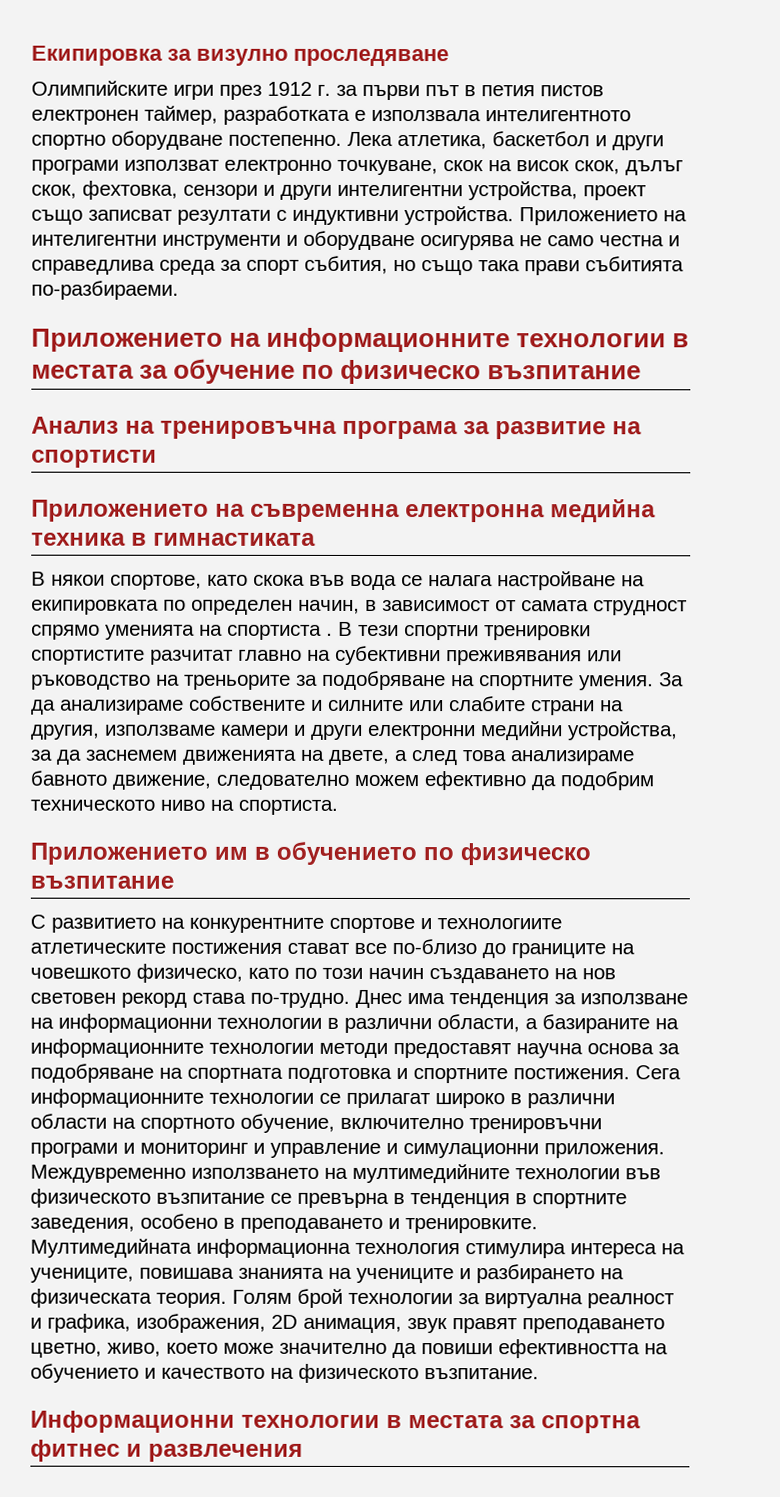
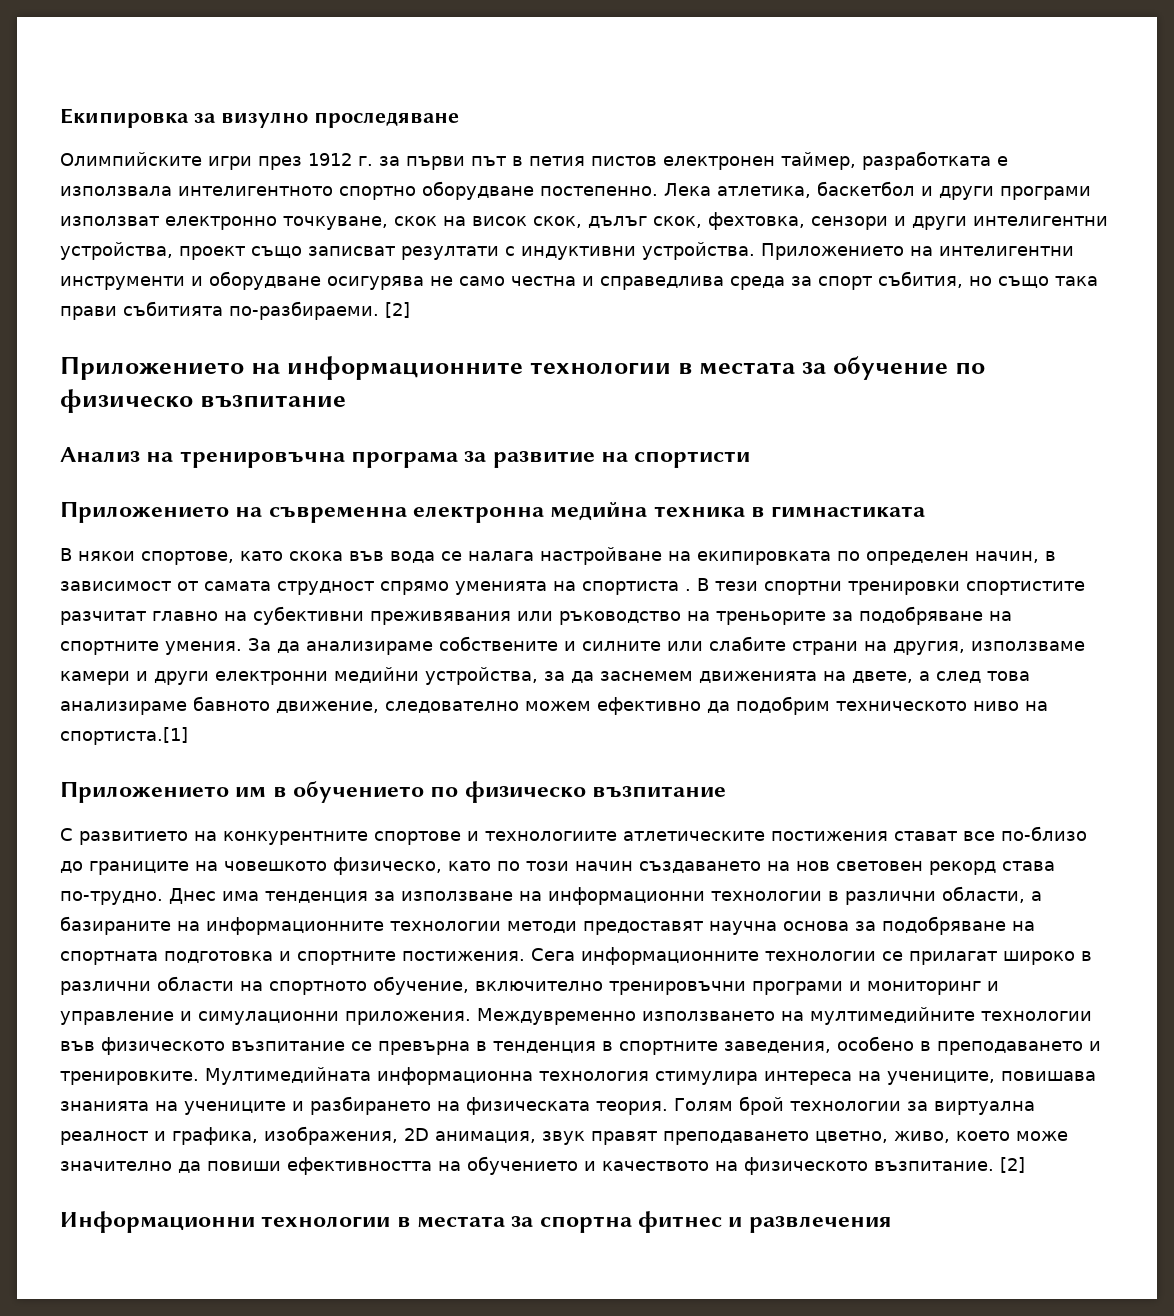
- Приложението на интелигентни инструменти и оборудване осигурява не само честна и справедлива среда за спорт събития, но също така прави събитията по-разбираеми.
+ Приложението на интелигентни инструменти и оборудване осигурява не само честна и справедлива среда за спорт събития, но също така прави събитията по-разбираеми. [2]
- За да анализираме собствените и силните или слабите страни на другия, използваме камери и други електронни медийни устройства, за да заснемем движенията на двете, а след това анализираме бавното движение, следователно можем ефективно да подобрим техническото ниво на спортиста.
+ За да анализираме собствените и силните или слабите страни на другия, използваме камери и други електронни медийни устройства, за да заснемем движенията на двете, а след това анализираме бавното движение, следователно можем ефективно да подобрим техническото ниво на спортиста.[1]
- Голям брой технологии за виртуална реалност и графика, изображения, 2D анимация, звук правят преподаването цветно, живо, което може значително да повиши ефективността на обучението и качеството на физическото възпитание.
+ Голям брой технологии за виртуална реалност и графика, изображения, 2D анимация, звук правят преподаването цветно, живо, което може значително да повиши ефективността на обучението и качеството на физическото възпитание. [2]

